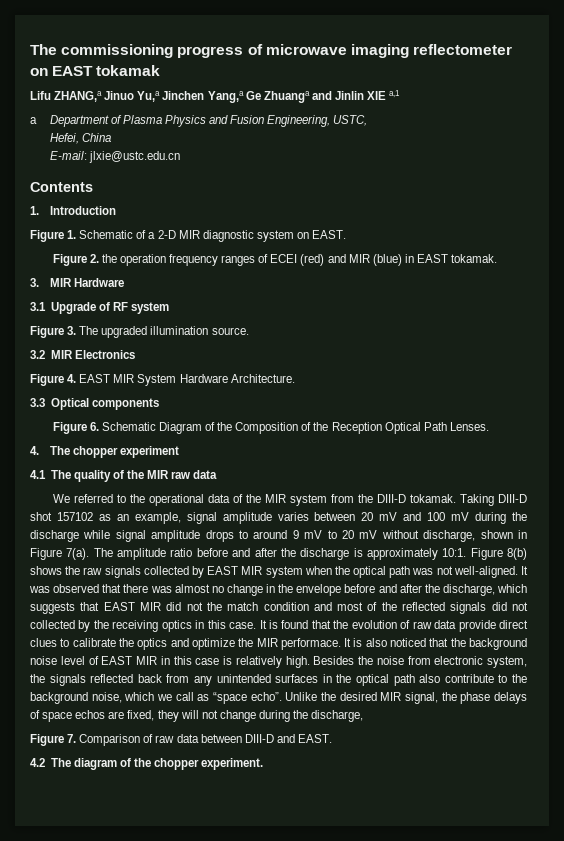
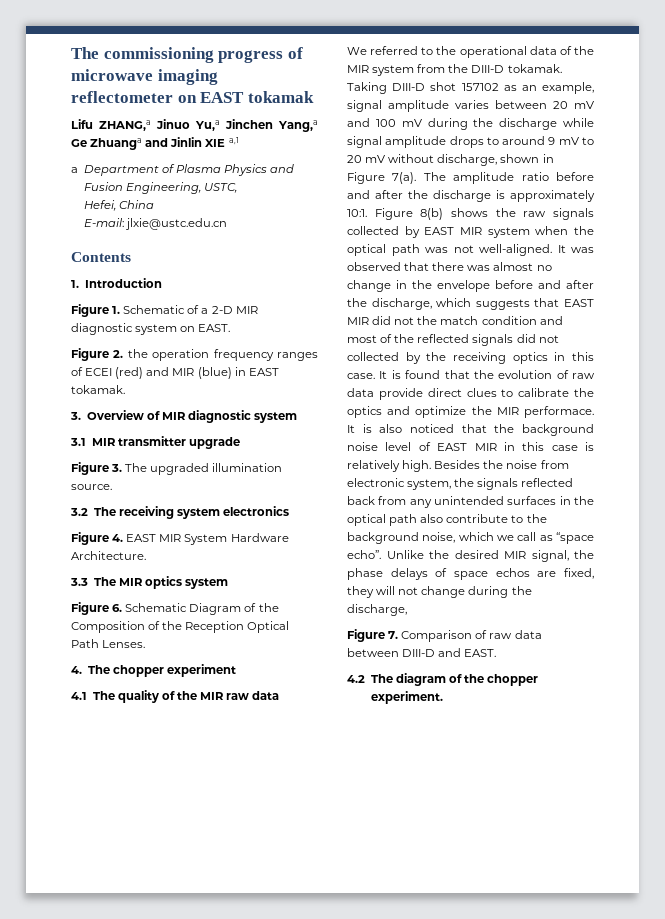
- 3. MIR Hardware
- 3.1 Upgrade of RF system
+ 3. Overview of MIR diagnostic system
+ 3.1 MIR transmitter upgrade
- 3.2 MIR Electronics
+ 3.2 The receiving system electronics
- 3.3 Optical components
+ 3.3 The MIR optics system

